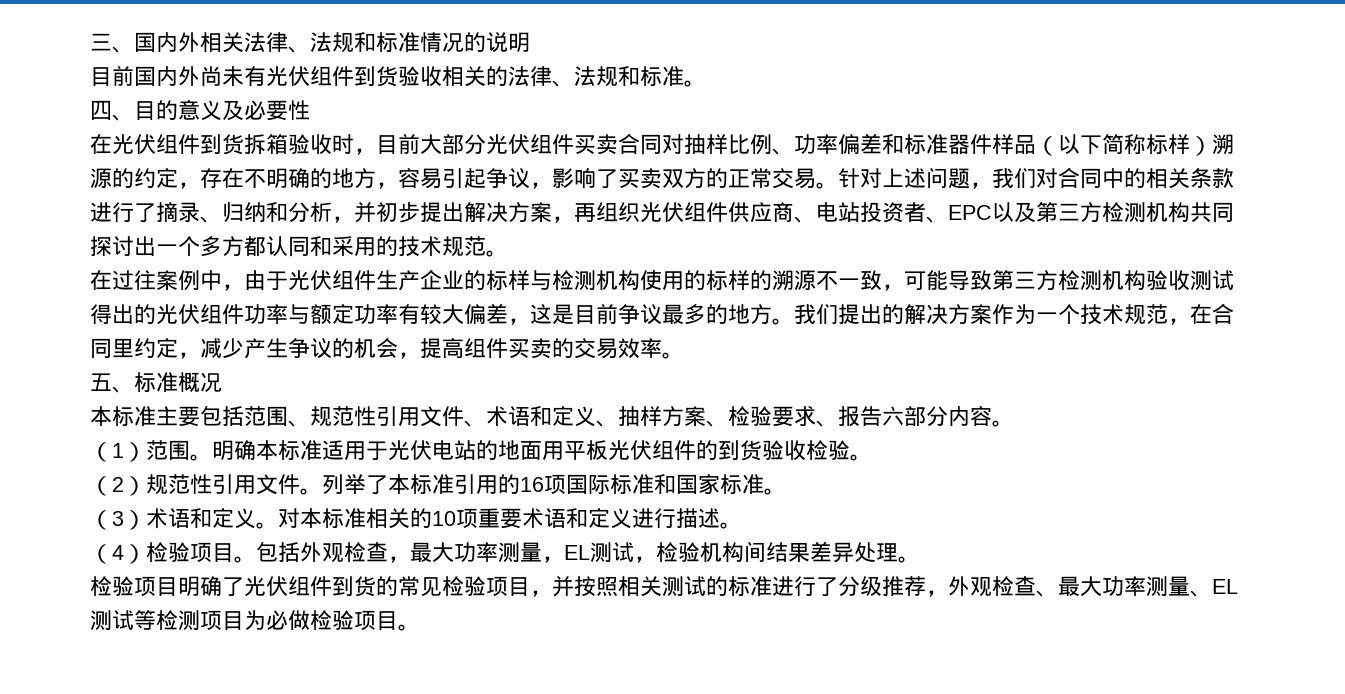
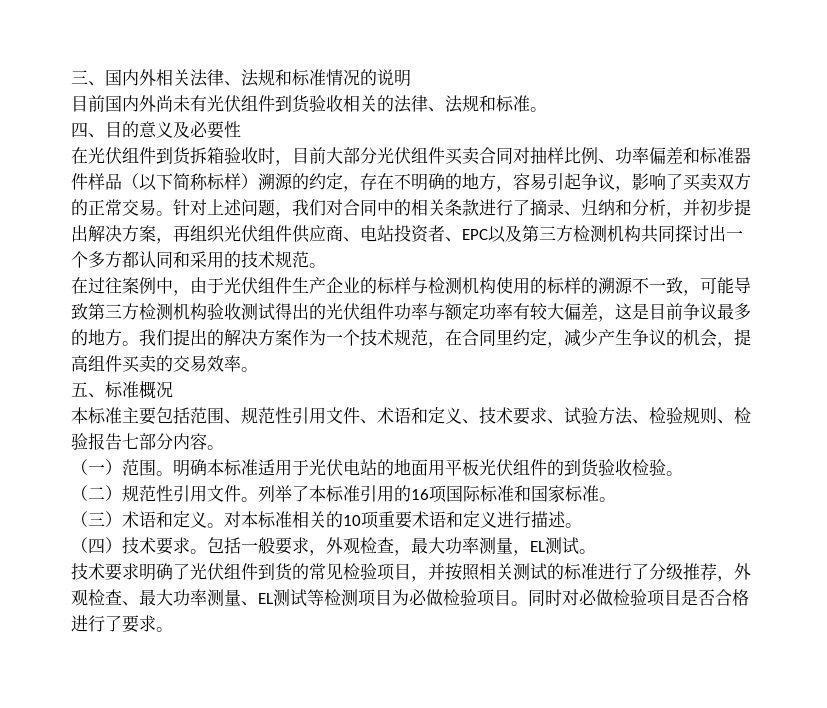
- 本标准主要包括范围、规范性引用文件、术语和定义、抽样方案、检验要求、报告六部分内容。
+ 本标准主要包括范围、规范性引用文件、术语和定义、技术要求、试验方法、检验规则、检验报告七部分内容。
- （1）范围。
+ （一）范围。
- （2）规范性引用文件。
+ （二）规范性引用文件。
- （3）术语和定义。
+ （三）术语和定义。
- （4）检验项目。包括外观检查，最大功率测量，EL测试，检验机构间结果差异处理。
- 检验项目明确了光伏组件到货的常见检验项目，并按照相关测试的标准进行了分级推荐，外观检查、最大功率测量、EL测试等检测项目为必做检验项目。
+ （四）技术要求。包括一般要求，外观检查，最大功率测量，EL测试。
+ 技术要求明确了光伏组件到货的常见检验项目，并按照相关测试的标准进行了分级推荐，外观检查、最大功率测量、EL测试等检测项目为必做检验项目。
+ 同时对必做检验项目是否合格进行了要求。

